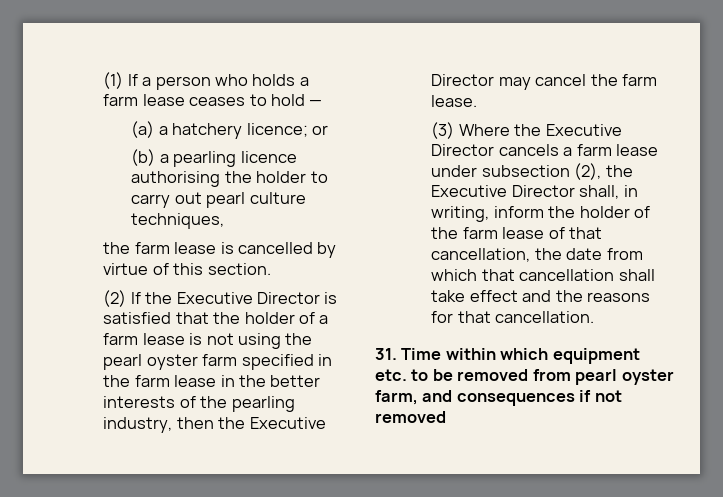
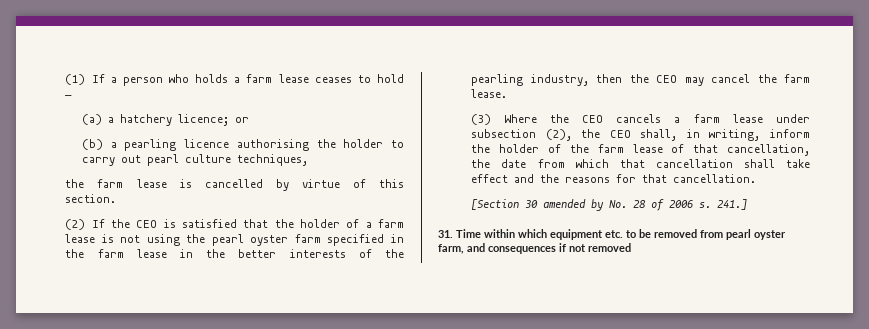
- (2) If the Executive Director is satisfied that the holder of a farm lease is not using the pearl oyster farm specified in the farm lease in the better interests of the pearling industry, then the Executive Director may cancel the farm lease.
+ (2) If the CEO is satisfied that the holder of a farm lease is not using the pearl oyster farm specified in the farm lease in the better interests of the pearling industry, then the CEO may cancel the farm lease.
- (3) Where the Executive Director cancels a farm lease under subsection (2), the Executive Director shall, in writing, inform the holder of the farm lease of that cancellation, the date from which that cancellation shall take effect and the reasons for that cancellation.
+ (3) Where the CEO cancels a farm lease under subsection (2), the CEO shall, in writing, inform the holder of the farm lease of that cancellation, the date from which that cancellation shall take effect and the reasons for that cancellation.
+ [Section 30 amended by No. 28 of 2006 s. 241.]

